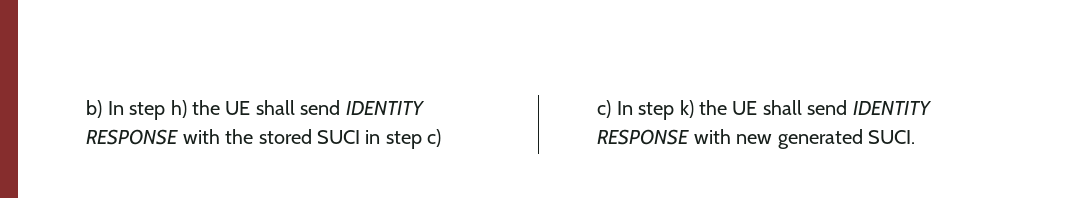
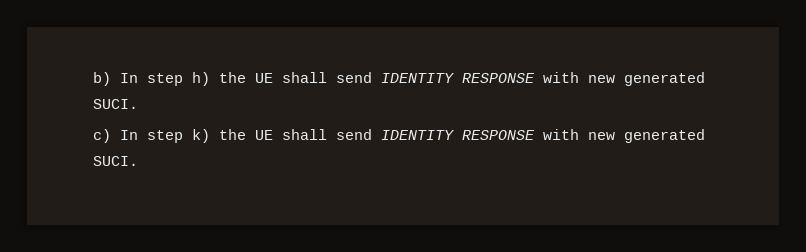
- b) In step h) the UE shall send IDENTITY RESPONSE with the stored SUCI in step c)
+ b) In step h) the UE shall send IDENTITY RESPONSE with new generated SUCI.

